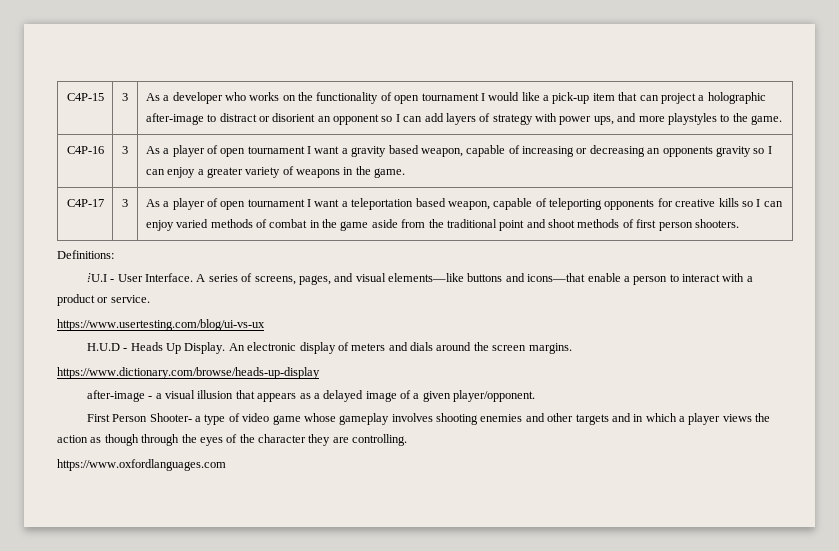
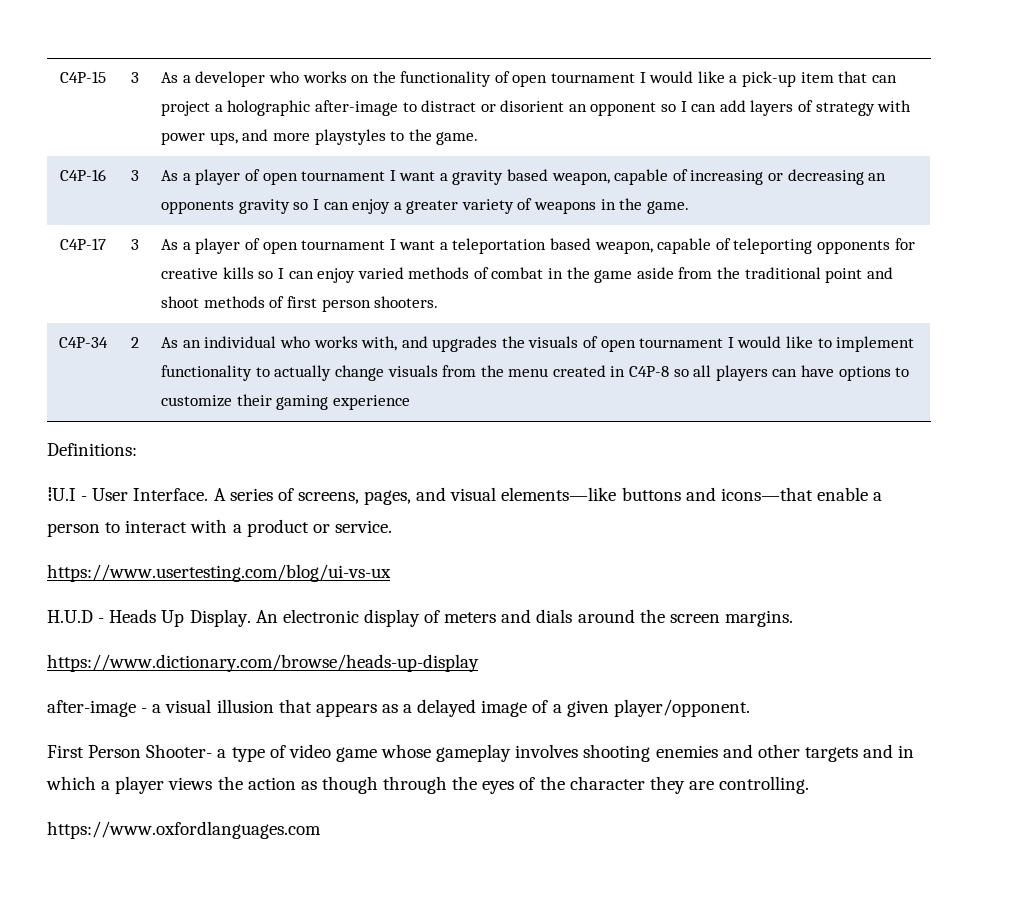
+ C4P-34 | 2 | As an individual who works with, and upgrades the visuals of open tournament I would like to implement functionality to actually change visuals from the menu created in C4P-8 so all players can have options to customize their gaming experience

